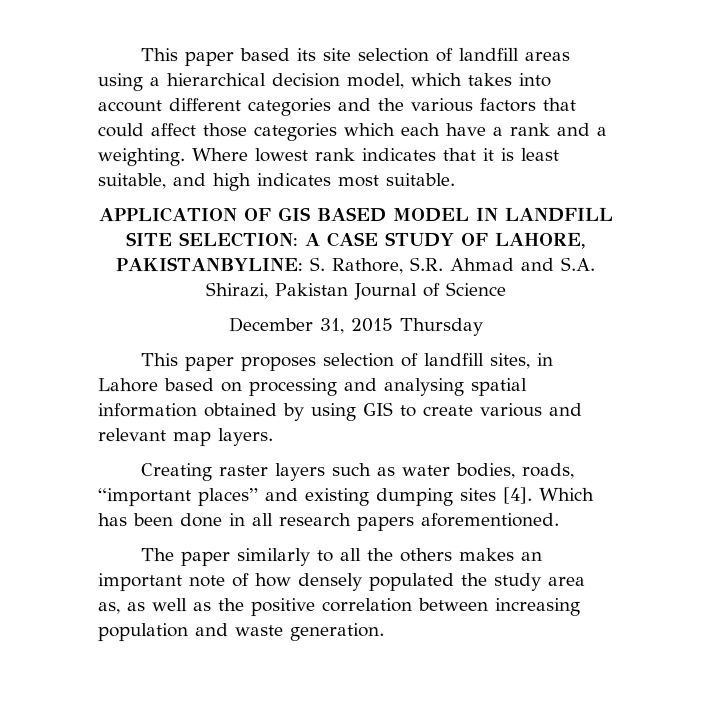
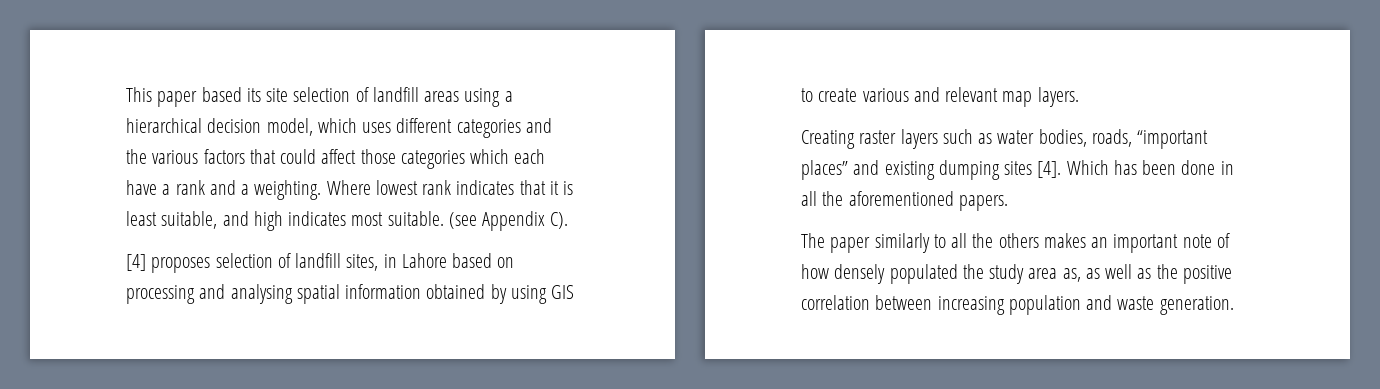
- This paper based its site selection of landfill areas using a hierarchical decision model, which takes into account different categories and the various factors that could affect those categories which each have a rank and a weighting.
+ This paper based its site selection of landfill areas using a hierarchical decision model, which uses different categories and the various factors that could affect those categories which each have a rank and a weighting.
- Where lowest rank indicates that it is least suitable, and high indicates most suitable.
- APPLICATION OF GIS BASED MODEL IN LANDFILL SITE SELECTION: A CASE STUDY OF LAHORE, PAKISTANBYLINE: S. Rathore, S.R. Ahmad and S.A. Shirazi, Pakistan Journal of Science
- December 31, 2015 Thursday
- This paper proposes selection of landfill sites, in Lahore based on processing and analysing spatial information obtained by using GIS to create various and relevant map layers.
+ Where lowest rank indicates that it is least suitable, and high indicates most suitable. (see Appendix C).
+ [4] proposes selection of landfill sites, in Lahore based on processing and analysing spatial information obtained by using GIS to create various and relevant map layers.
- Which has been done in all research papers aforementioned.
+ Which has been done in all the aforementioned papers.

